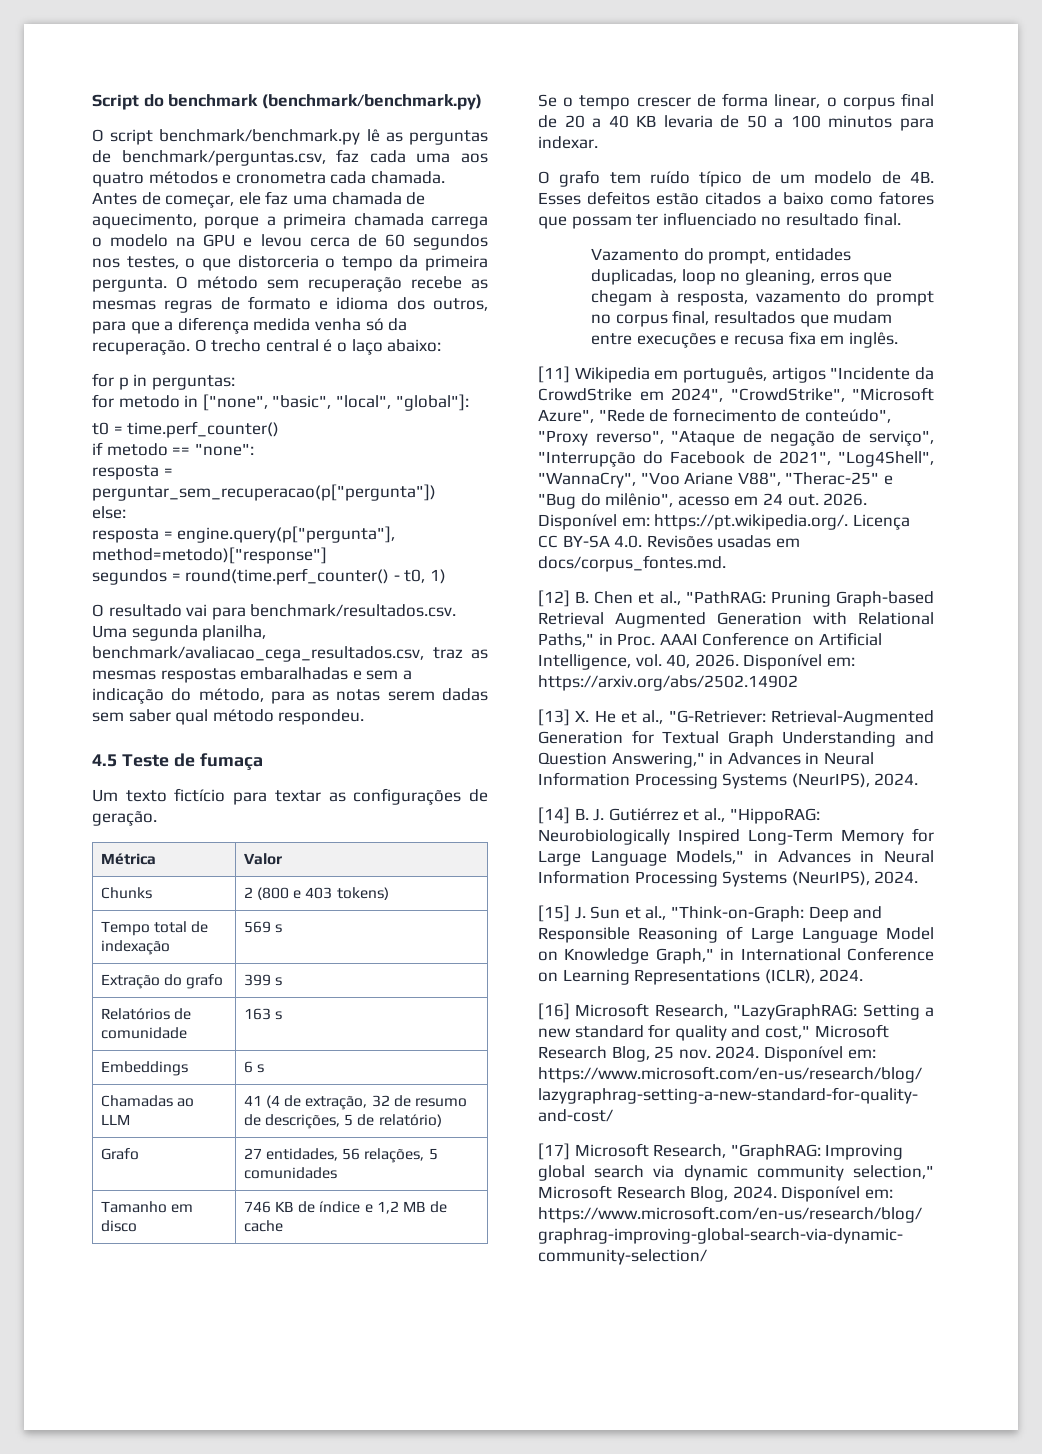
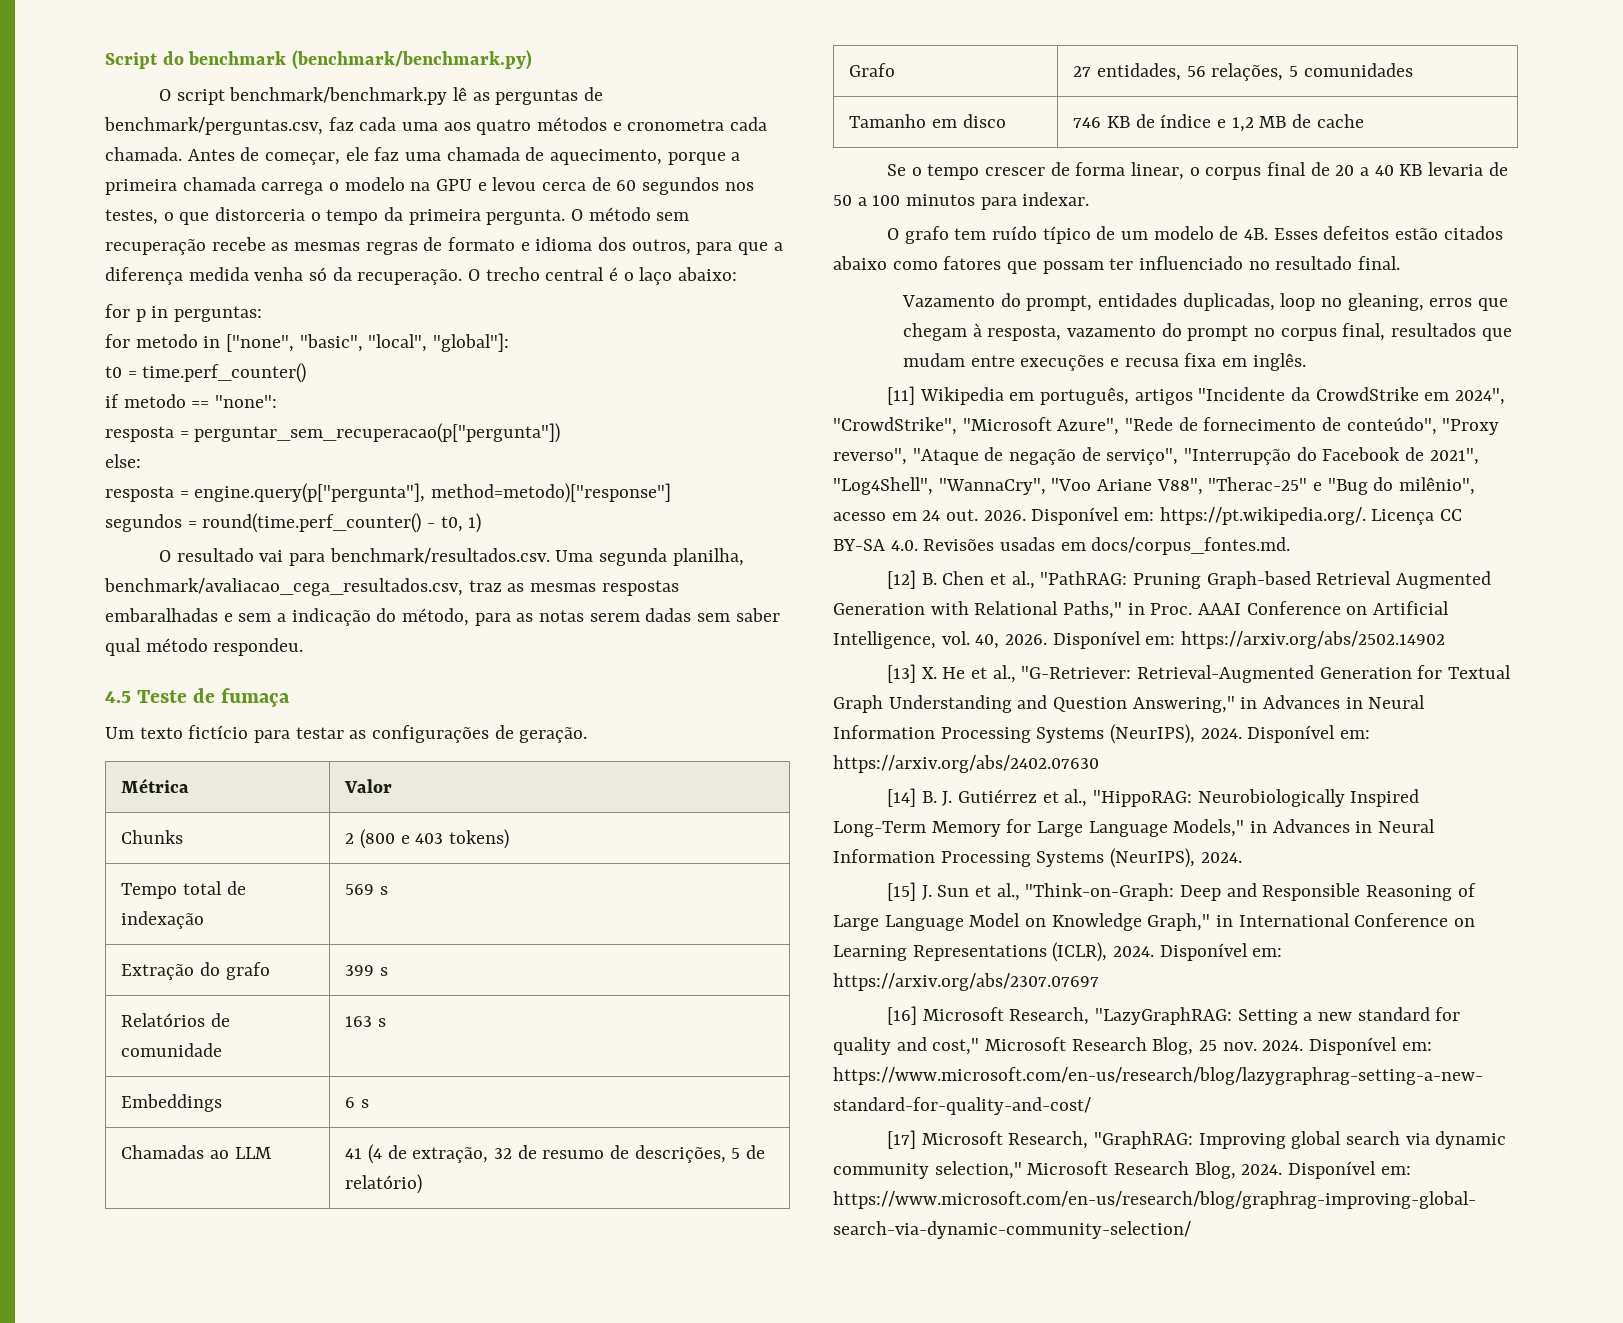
- Um texto fictício para textar as configurações de geração.
+ Um texto fictício para testar as configurações de geração.
- Esses defeitos estão citados a baixo como fatores que possam ter influenciado no resultado final.
+ Esses defeitos estão citados abaixo como fatores que possam ter influenciado no resultado final.
+ Disponível em: https://arxiv.org/abs/2402.07630
+ Disponível em: https://arxiv.org/abs/2307.07697

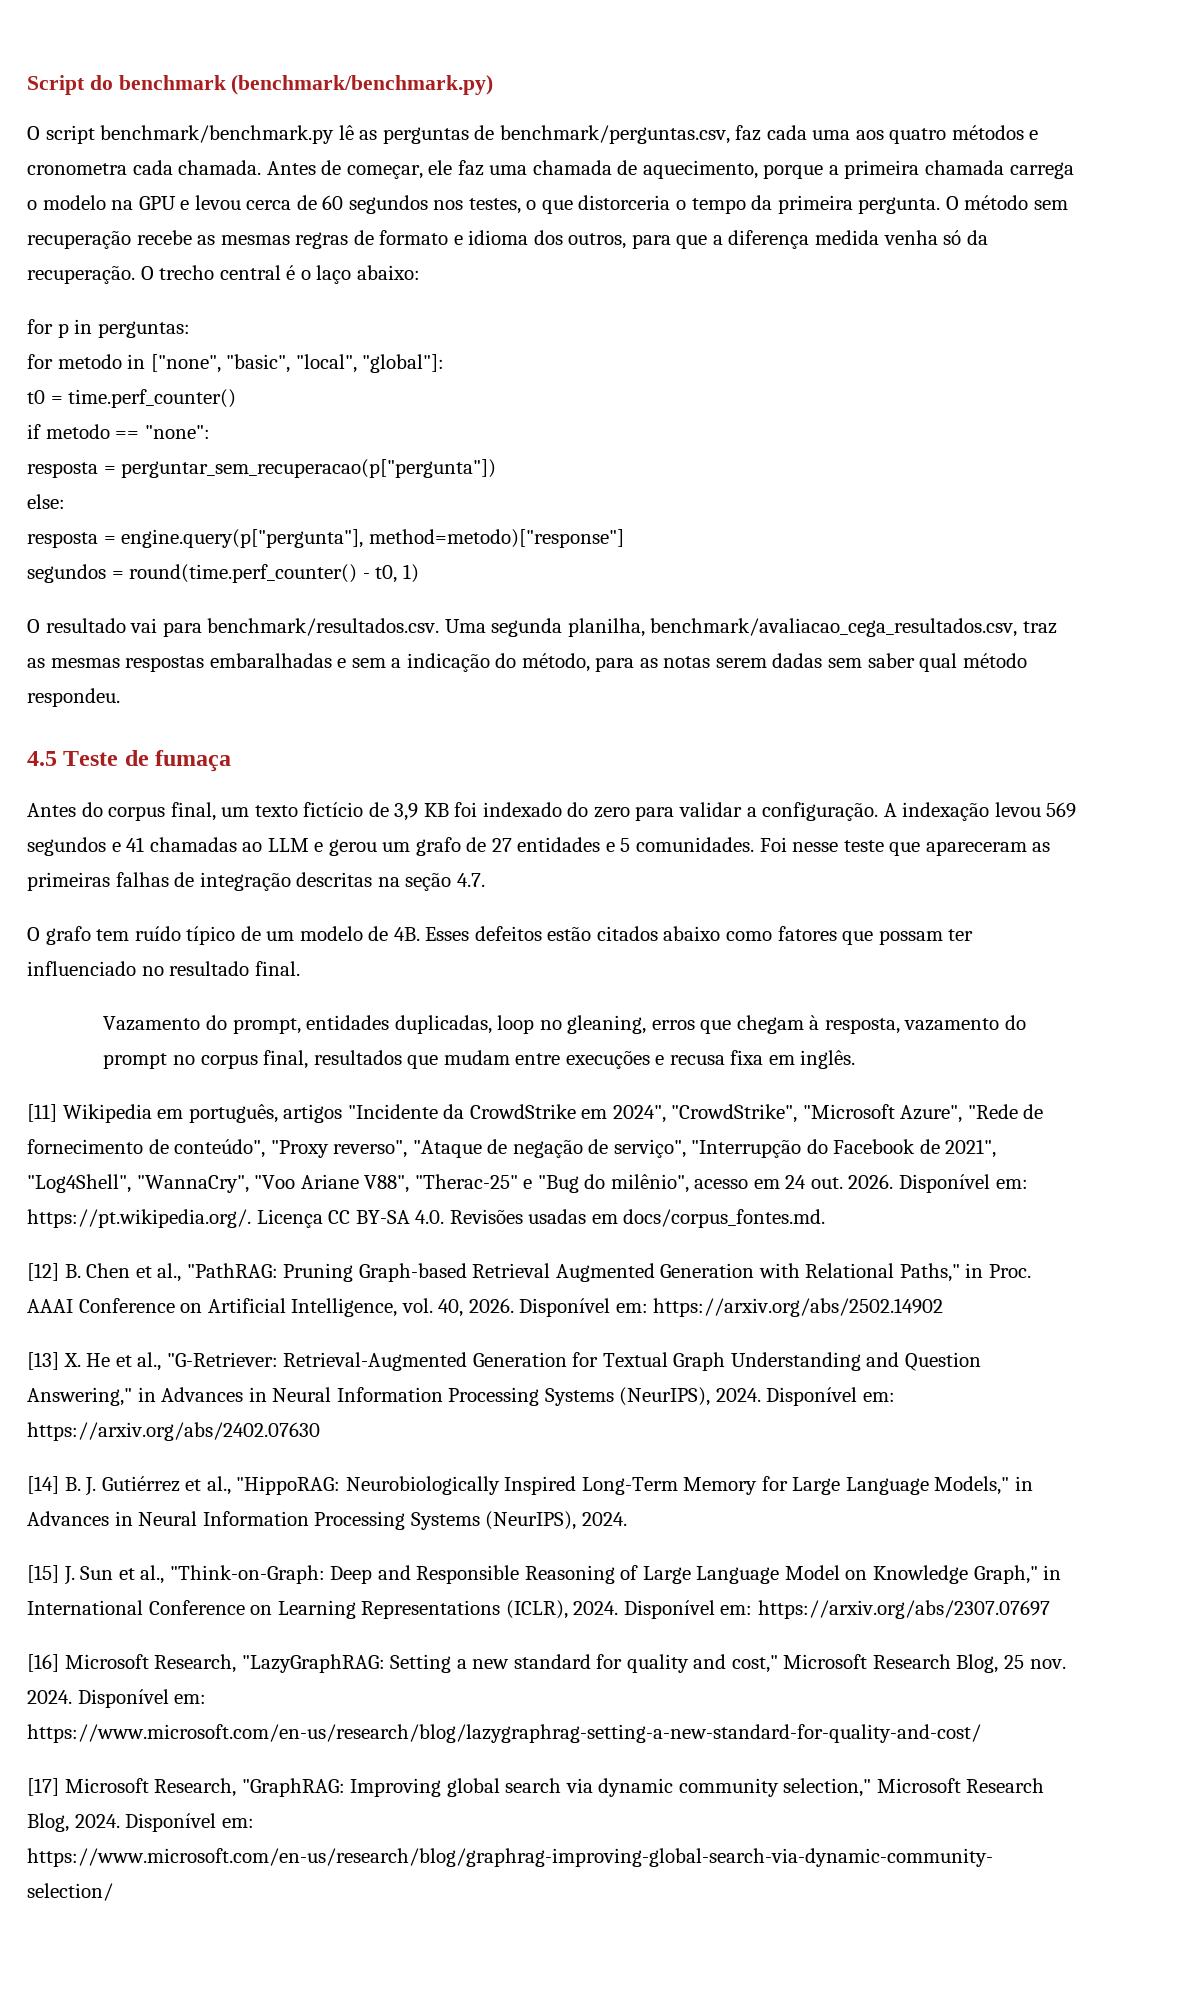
- Um texto fictício para testar as configurações de geração.
- Métrica | Valor
- Chunks | 2 (800 e 403 tokens)
- Tempo total de indexação | 569 s
- Extração do grafo | 399 s
- Relatórios de comunidade | 163 s
- Embeddings | 6 s
- Chamadas ao LLM | 41 (4 de extração, 32 de resumo de descrições, 5 de relatório)
- Grafo | 27 entidades, 56 relações, 5 comunidades
- Tamanho em disco | 746 KB de índice e 1,2 MB de cache
- Se o tempo crescer de forma linear, o corpus final de 20 a 40 KB levaria de 50 a 100 minutos para indexar.
+ Antes do corpus final, um texto fictício de 3,9 KB foi indexado do zero para validar a configuração. A indexação levou 569 segundos e 41 chamadas ao LLM e gerou um grafo de 27 entidades e 5 comunidades. Foi nesse teste que apareceram as primeiras falhas de integração descritas na seção 4.7.

